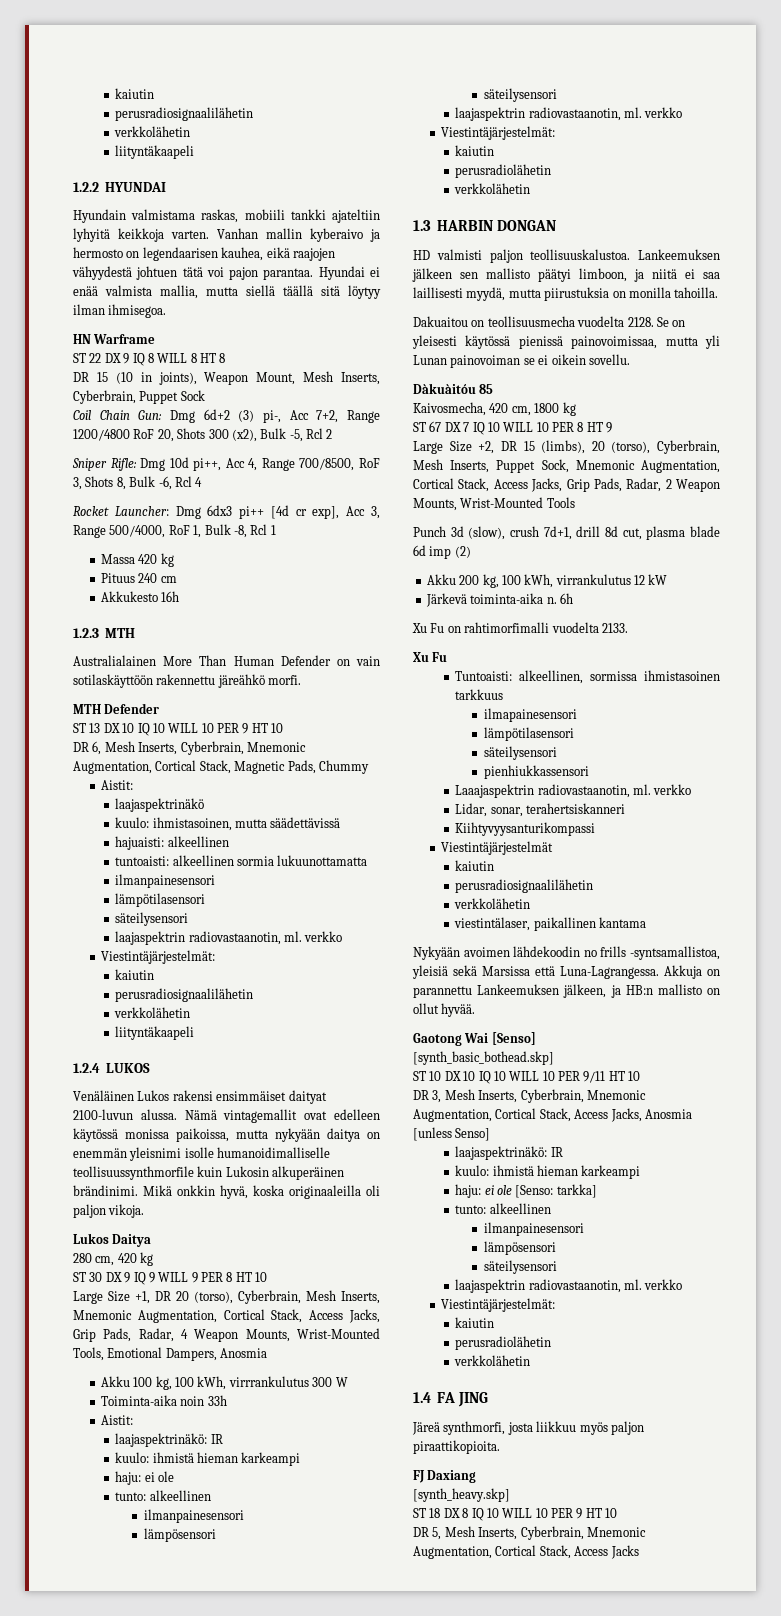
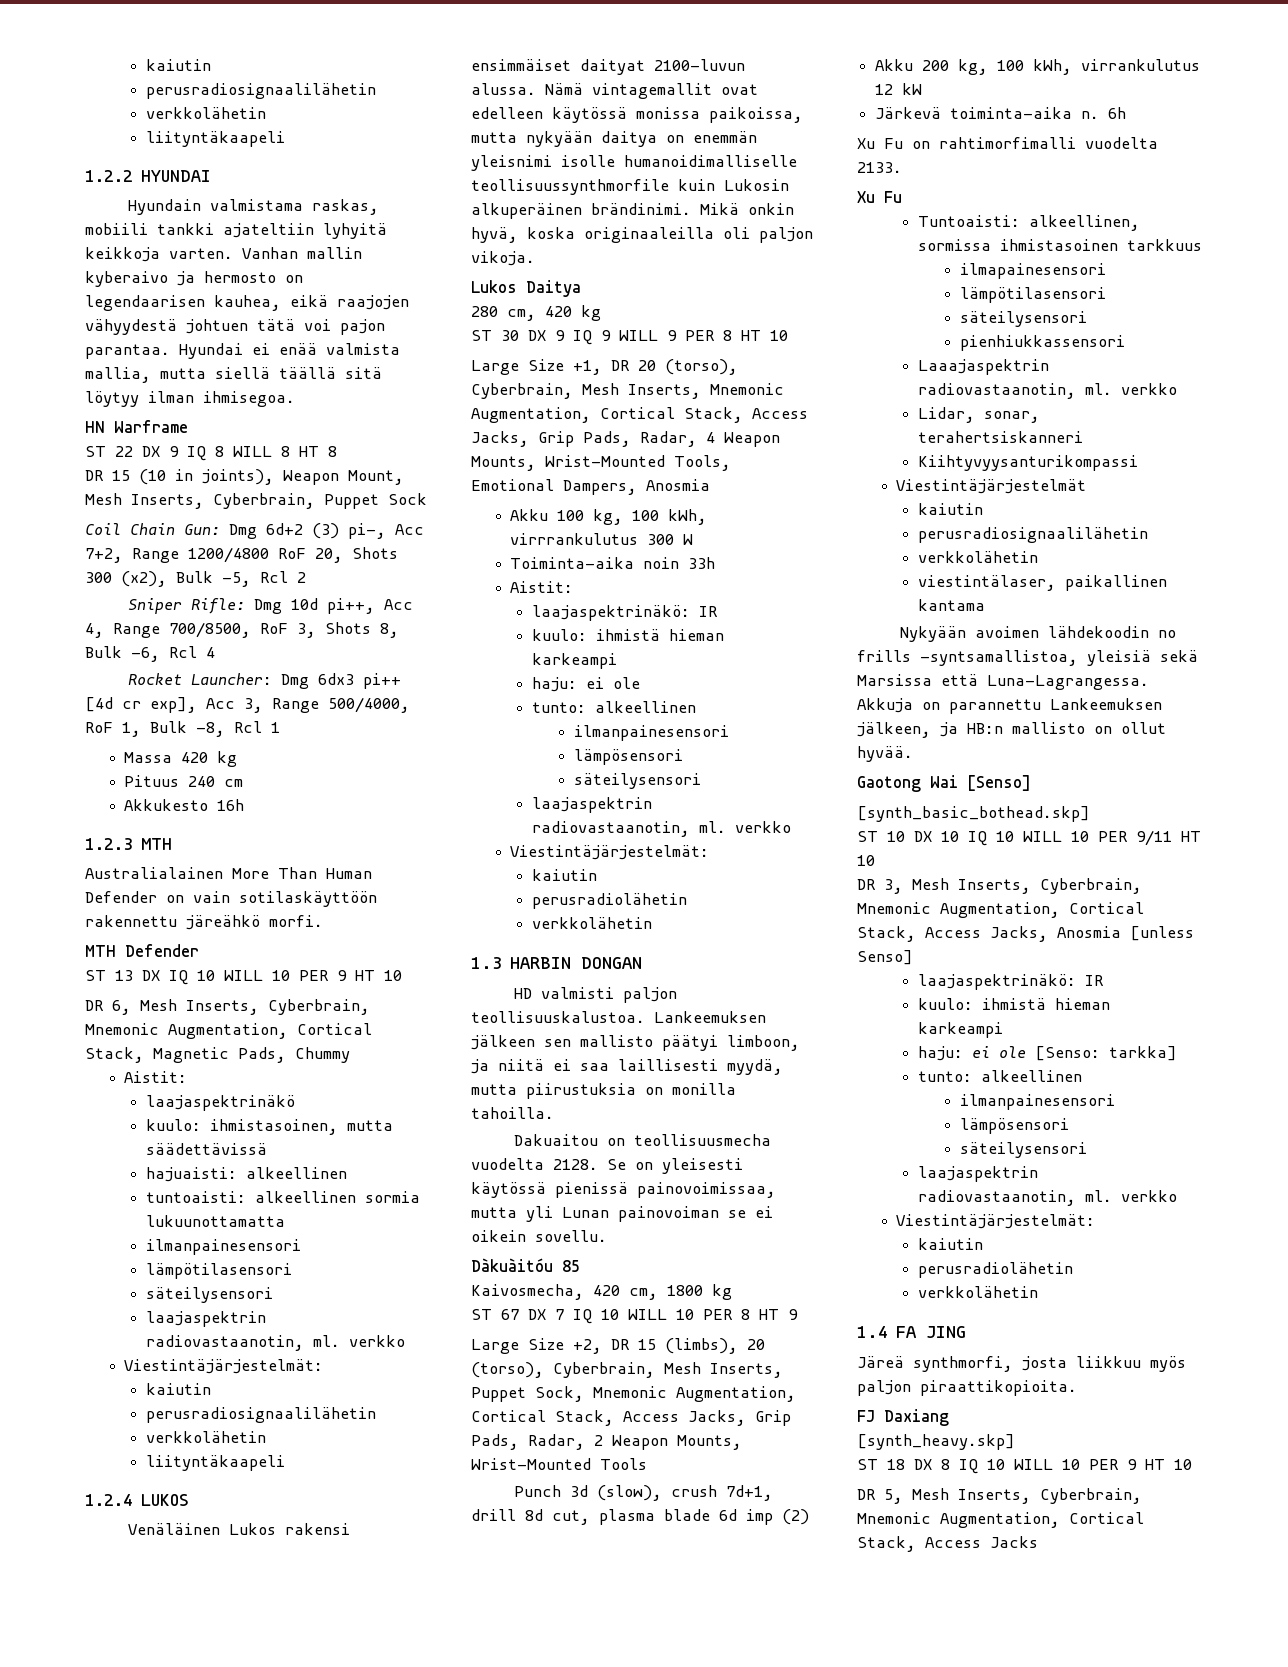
- ST 13 DX 10 IQ 10 WILL 10 PER 9 HT 10
+ ST 13 DX IQ 10 WILL 10 PER 9 HT 10
- Mikä onkkin hyvä, koska originaaleilla oli paljon vikoja.
+ Mikä onkin hyvä, koska originaaleilla oli paljon vikoja.

